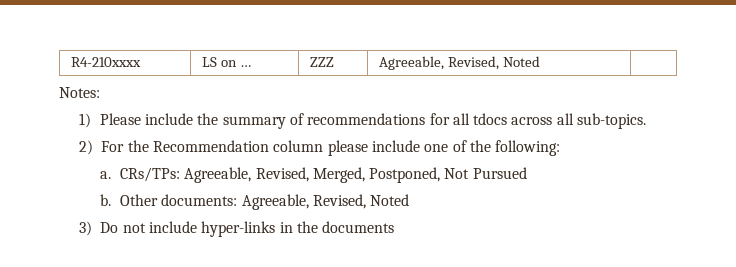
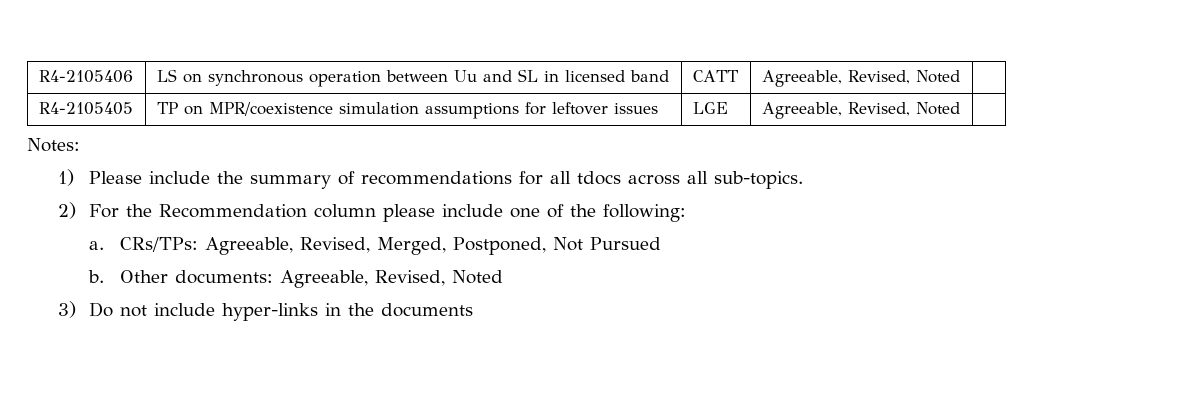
- R4-210xxxx | LS on … | ZZZ | Agreeable, Revised, Noted |
+ R4-2105406 | LS on synchronous operation between Uu and SL in licensed band | CATT | Agreeable, Revised, Noted |
+ R4-2105405 | TP on MPR/coexistence simulation assumptions for leftover issues | LGE | Agreeable, Revised, Noted |

